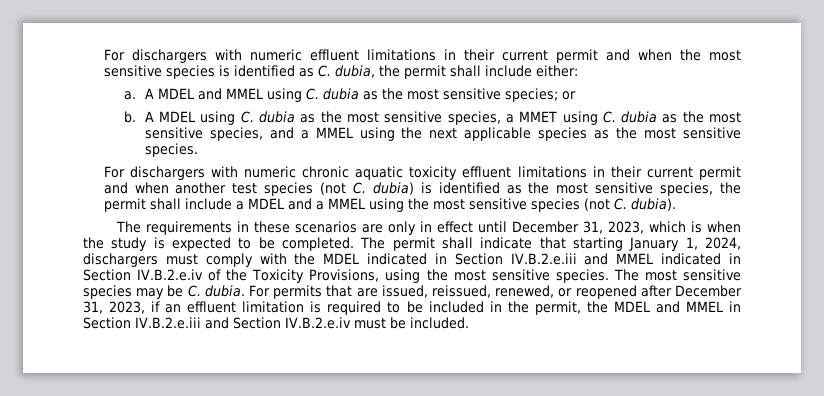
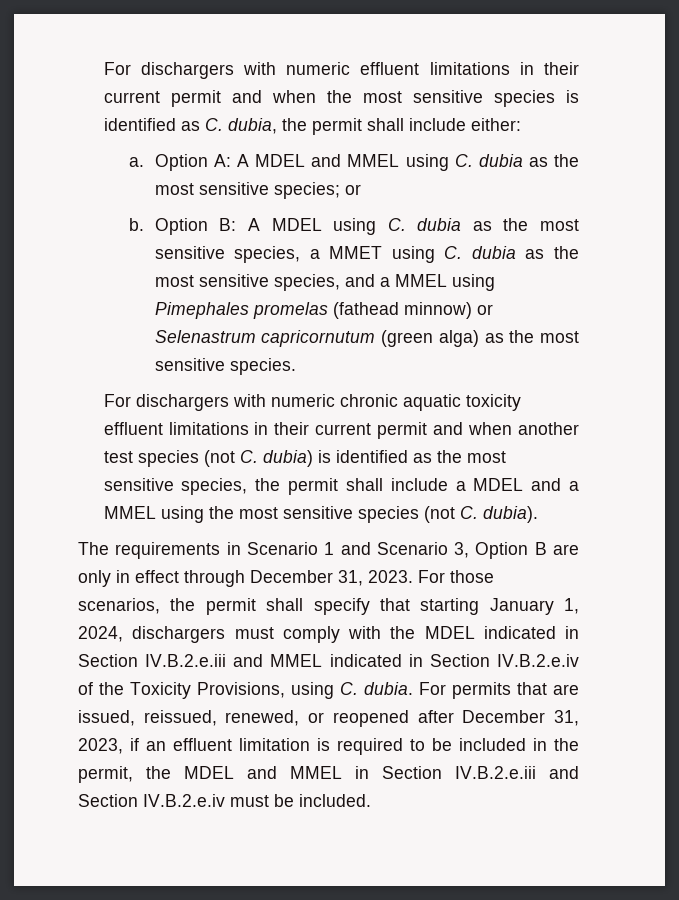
- A MDEL and MMEL using C. dubia as the most sensitive species; or
+ Option A: A MDEL and MMEL using C. dubia as the most sensitive species; or
- A MDEL using C. dubia as the most sensitive species, a MMET using C. dubia as the most sensitive species, and a MMEL using the next applicable species as the most sensitive species.
+ Option B: A MDEL using C. dubia as the most sensitive species, a MMET using C. dubia as the most sensitive species, and a MMEL using Pimephales promelas (fathead minnow) or Selenastrum capricornutum (green alga) as the most sensitive species.
- The requirements in these scenarios are only in effect until December 31, 2023, which is when the study is expected to be completed. The permit shall indicate that starting January 1, 2024, dischargers must comply with the MDEL indicated in Section IV.B.2.e.iii and MMEL indicated in Section IV.B.2.e.iv of the Toxicity Provisions, using the most sensitive species. The most sensitive species may be C. dubia.
+ The requirements in Scenario 1 and Scenario 3, Option B are only in effect through December 31, 2023. For those scenarios, the permit shall specify that starting January 1, 2024, dischargers must comply with the MDEL indicated in Section IV.B.2.e.iii and MMEL indicated in Section IV.B.2.e.iv of the Toxicity Provisions, using C. dubia.

